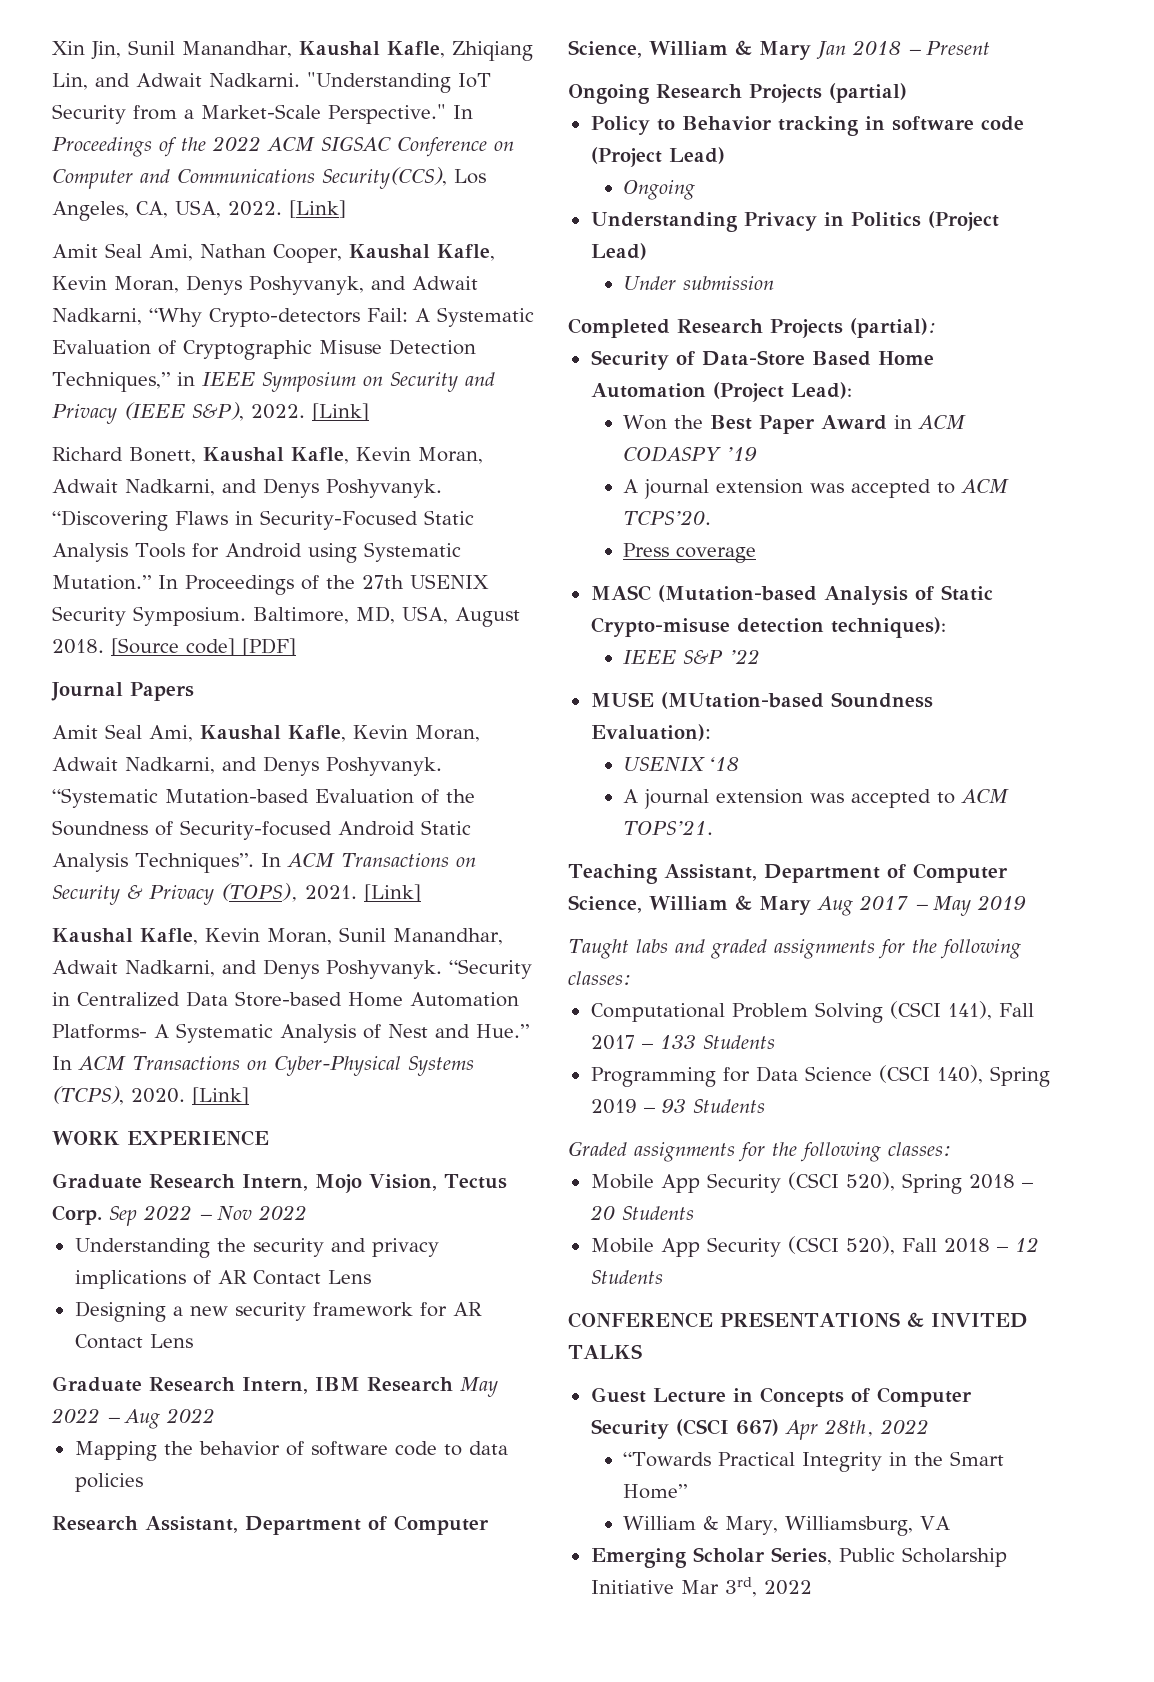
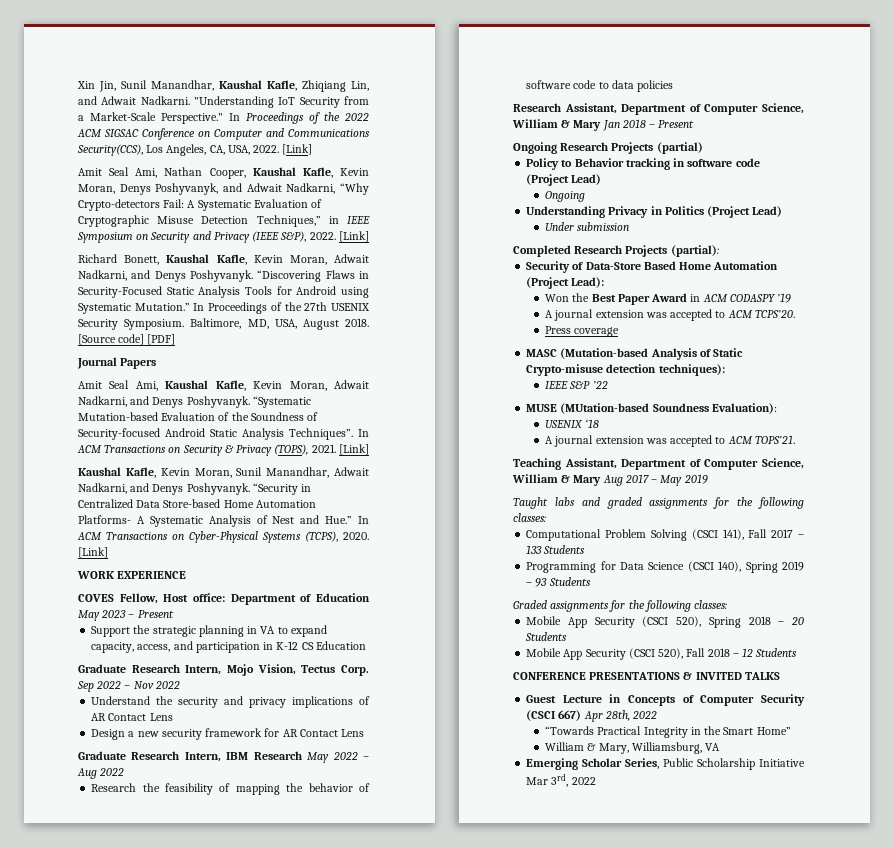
+ COVES Fellow, Host office: Department of Education May 2023 – Present
+ Support the strategic planning in VA to expand capacity, access, and participation in K-12 CS Education
- Understanding the security and privacy implications of AR Contact Lens
+ Understand the security and privacy implications of AR Contact Lens
- Designing a new security framework for AR Contact Lens
+ Design a new security framework for AR Contact Lens
- Mapping the behavior of software code to data policies
+ Research the feasibility of mapping the behavior of software code to data policies

